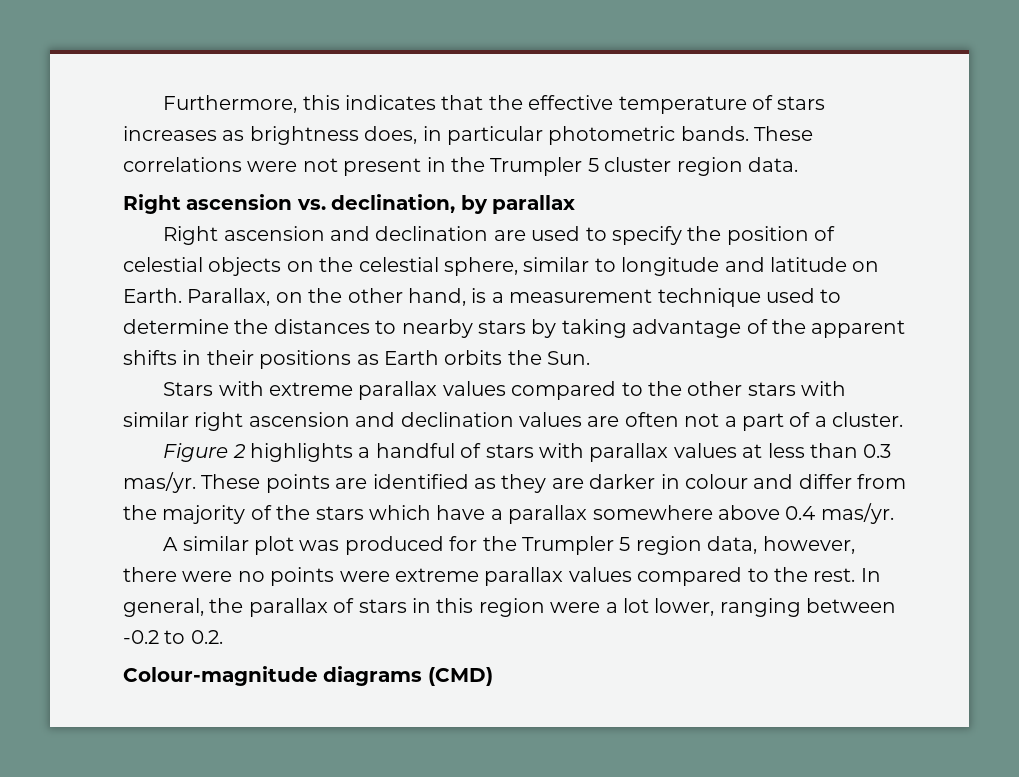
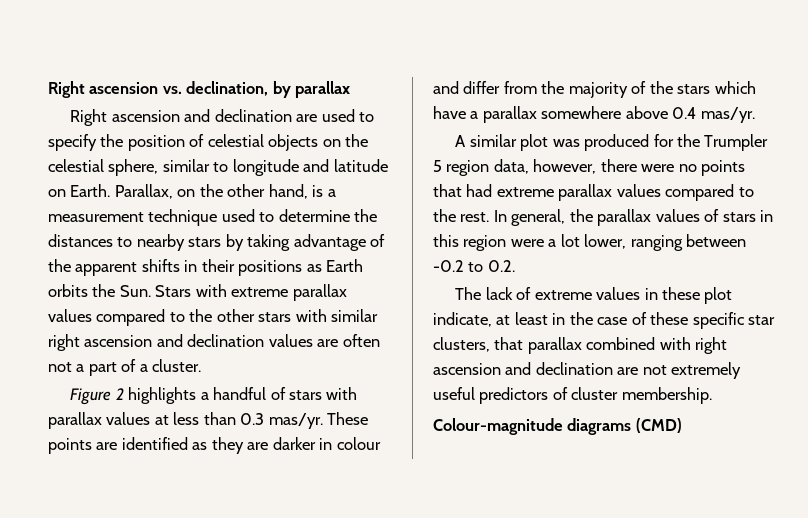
- Furthermore, this indicates that the effective temperature of stars increases as brightness does, in particular photometric bands. These correlations were not present in the Trumpler 5 cluster region data.
- Parallax, on the other hand, is a measurement technique used to determine the distances to nearby stars by taking advantage of the apparent shifts in their positions as Earth orbits the Sun.
- Stars with extreme parallax values compared to the other stars with similar right ascension and declination values are often not a part of a cluster.
+ Parallax, on the other hand, is a measurement technique used to determine the distances to nearby stars by taking advantage of the apparent shifts in their positions as Earth orbits the Sun. Stars with extreme parallax values compared to the other stars with similar right ascension and declination values are often not a part of a cluster.
- A similar plot was produced for the Trumpler 5 region data, however, there were no points were extreme parallax values compared to the rest.
+ A similar plot was produced for the Trumpler 5 region data, however, there were no points that had extreme parallax values compared to the rest.
- In general, the parallax of stars in this region were a lot lower, ranging between -0.2 to 0.2.
+ In general, the parallax values of stars in this region were a lot lower, ranging between -0.2 to 0.2.
+ The lack of extreme values in these plot indicate, at least in the case of these specific star clusters, that parallax combined with right ascension and declination are not extremely useful predictors of cluster membership.

